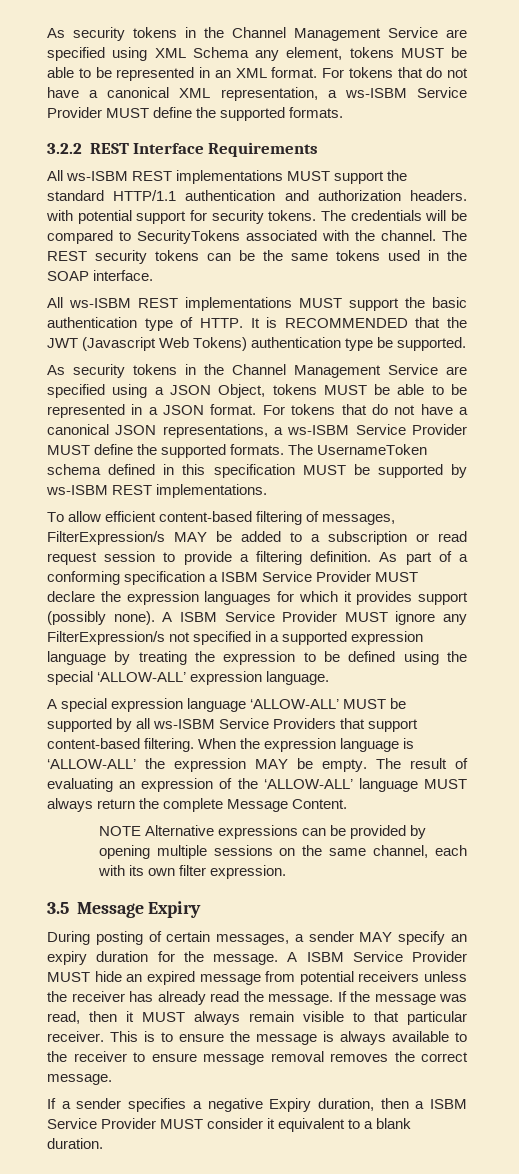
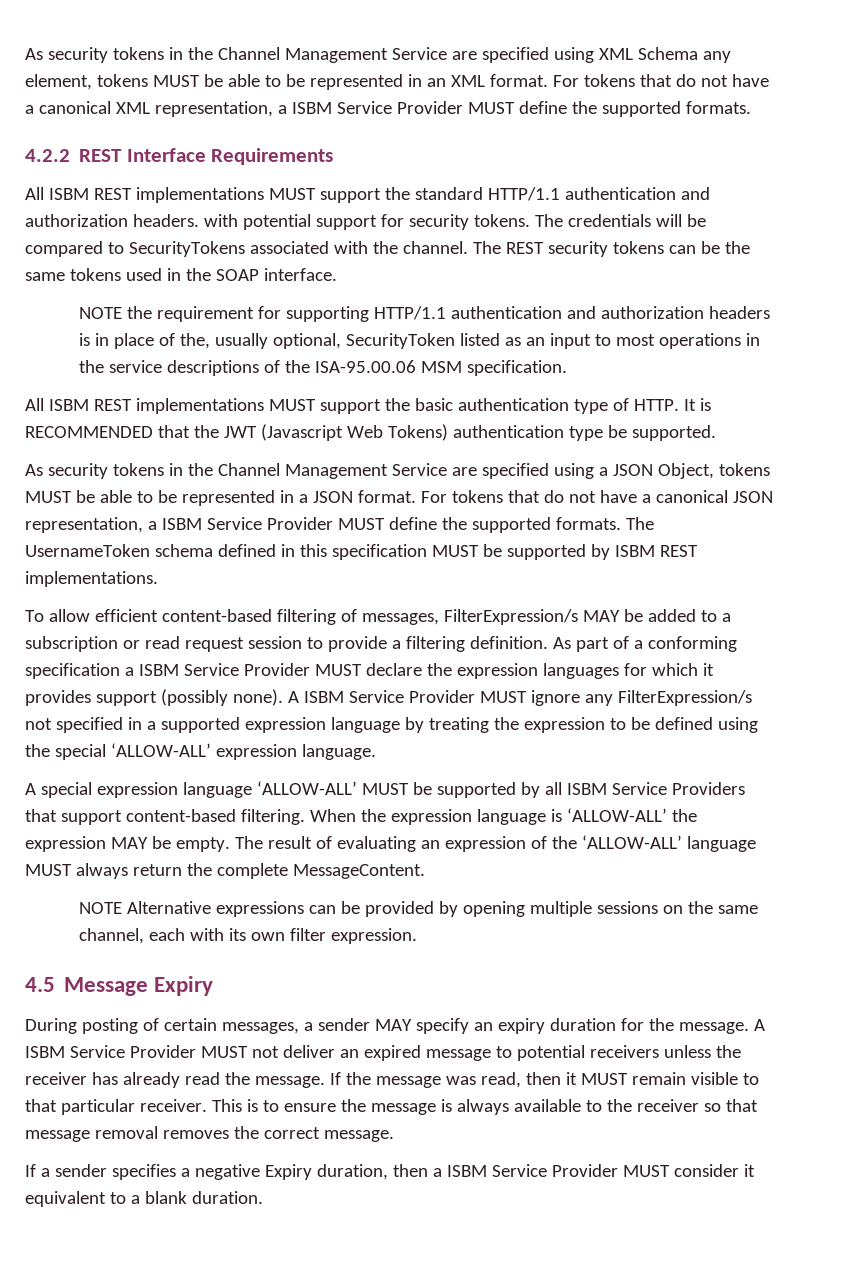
- For tokens that do not have a canonical XML representation, a ws-ISBM Service Provider MUST define the supported formats.
+ For tokens that do not have a canonical XML representation, a ISBM Service Provider MUST define the supported formats.
- 3.2.2 REST Interface Requirements
+ 4.2.2 REST Interface Requirements
- All ws-ISBM REST implementations MUST support the standard HTTP/1.1 authentication and authorization headers. with potential support for security tokens.
+ All ISBM REST implementations MUST support the standard HTTP/1.1 authentication and authorization headers. with potential support for security tokens.
- All ws-ISBM REST implementations MUST support the basic authentication type of HTTP.
+ NOTE the requirement for supporting HTTP/1.1 authentication and authorization headers is in place of the, usually optional, SecurityToken listed as an input to most operations in the service descriptions of the ISA-95.00.06 MSM specification.
+ All ISBM REST implementations MUST support the basic authentication type of HTTP.
- For tokens that do not have a canonical JSON representations, a ws-ISBM Service Provider MUST define the supported formats.
+ For tokens that do not have a canonical JSON representation, a ISBM Service Provider MUST define the supported formats.
- The UsernameToken schema defined in this specification MUST be supported by ws-ISBM REST implementations.
+ The UsernameToken schema defined in this specification MUST be supported by ISBM REST implementations.
- A special expression language ‘ALLOW-ALL’ MUST be supported by all ws-ISBM Service Providers that support content-based filtering.
+ A special expression language ‘ALLOW-ALL’ MUST be supported by all ISBM Service Providers that support content-based filtering.
- The result of evaluating an expression of the ‘ALLOW-ALL’ language MUST always return the complete Message Content.
+ The result of evaluating an expression of the ‘ALLOW-ALL’ language MUST always return the complete MessageContent.
- 3.5 Message Expiry
+ 4.5 Message Expiry
- A ISBM Service Provider MUST hide an expired message from potential receivers unless the receiver has already read the message.
+ A ISBM Service Provider MUST not deliver an expired message to potential receivers unless the receiver has already read the message.
- If the message was read, then it MUST always remain visible to that particular receiver.
+ If the message was read, then it MUST remain visible to that particular receiver.
- This is to ensure the message is always available to the receiver to ensure message removal removes the correct message.
+ This is to ensure the message is always available to the receiver so that message removal removes the correct message.

